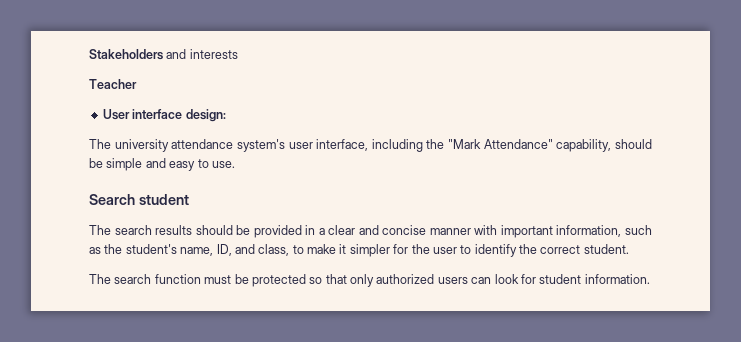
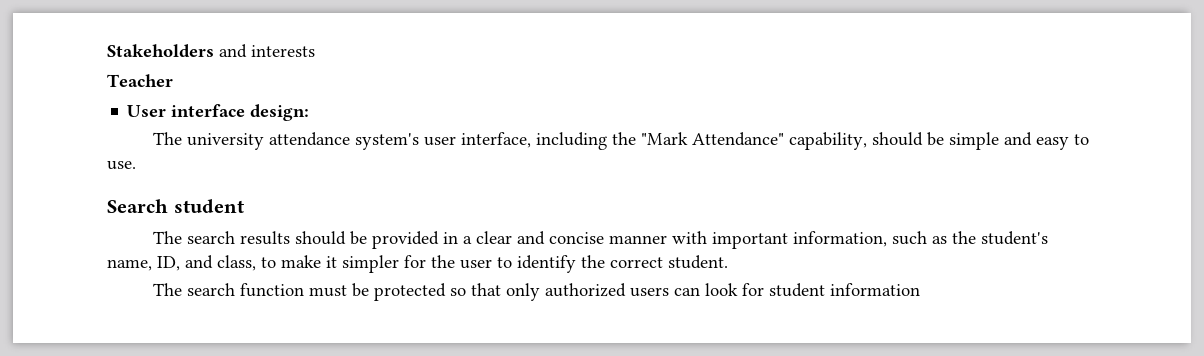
- The search function must be protected so that only authorized users can look for student information.
+ The search function must be protected so that only authorized users can look for student information

